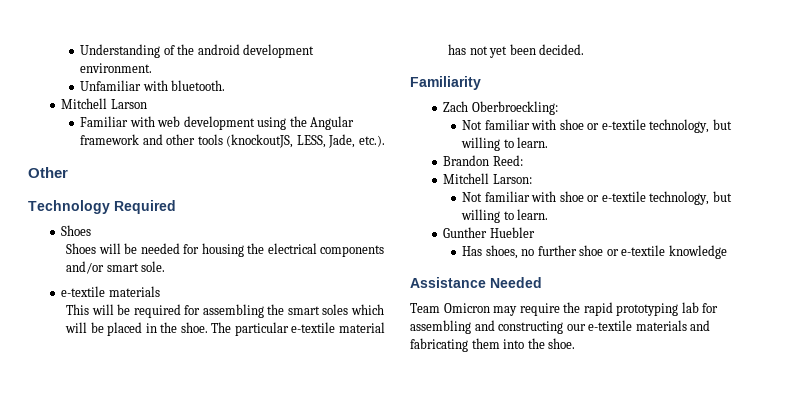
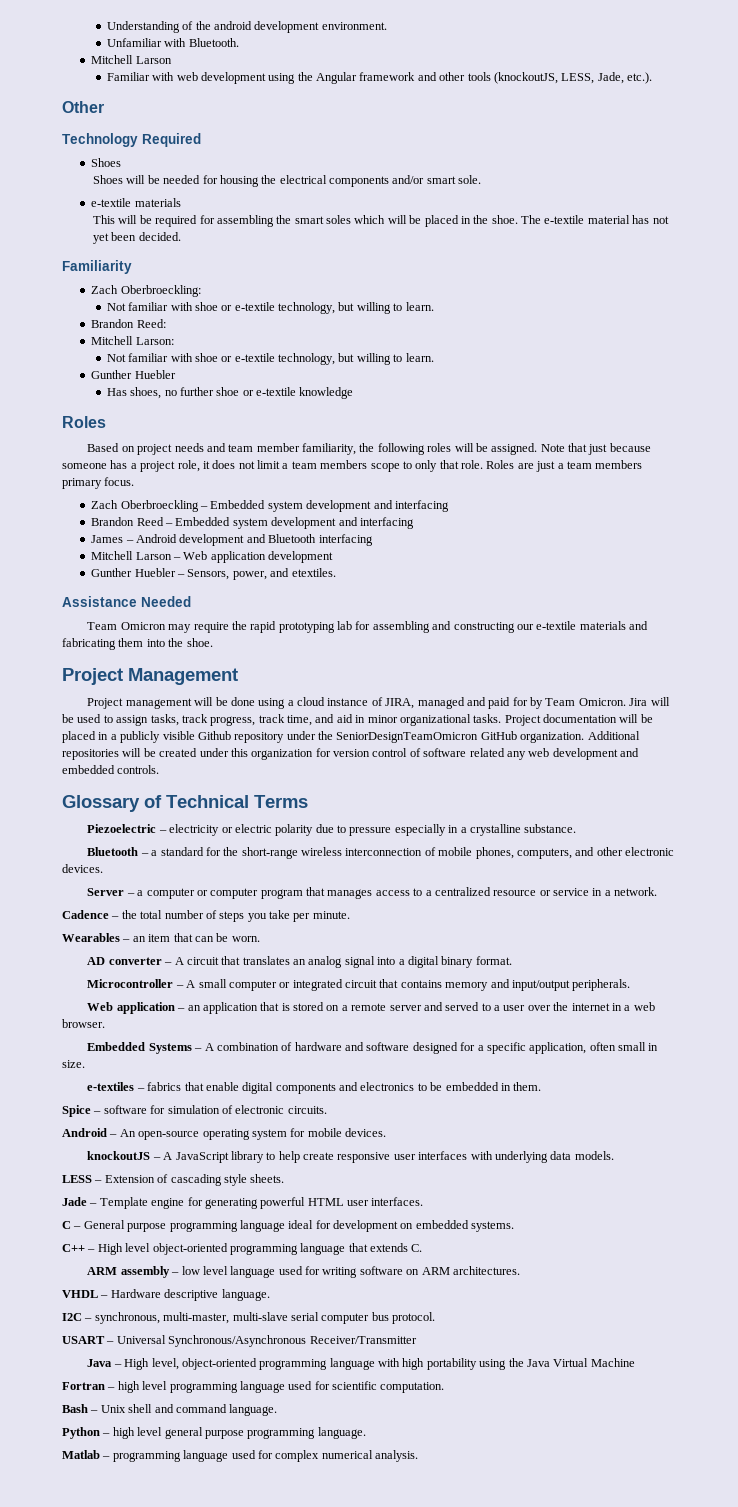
- Unfamiliar with bluetooth.
+ Unfamiliar with Bluetooth.
- The particular e-textile material has not yet been decided.
+ The e-textile material has not yet been decided.
  Has shoes, no further shoe or e-textile knowledge
+ Roles
+ Based on project needs and team member familiarity, the following roles will be assigned. Note that just because someone has a project role, it does not limit a team members scope to only that role. Roles are just a team members primary focus.
+ Zach Oberbroeckling – Embedded system development and interfacing
+ Brandon Reed – Embedded system development and interfacing
+ James – Android development and Bluetooth interfacing
+ Mitchell Larson – Web application development
+ Gunther Huebler – Sensors, power, and etextiles.
+ Project Management
+ Project management will be done using a cloud instance of JIRA, managed and paid for by Team Omicron. Jira will be used to assign tasks, track progress, track time, and aid in minor organizational tasks. Project documentation will be placed in a publicly visible Github repository under the SeniorDesignTeamOmicron GitHub organization. Additional repositories will be created under this organization for version control of software related any web development and embedded controls.
+ Glossary of Technical Terms
+ Piezoelectric – electricity or electric polarity due to pressure especially in a crystalline substance.
+ Bluetooth – a standard for the short-range wireless interconnection of mobile phones, computers, and other electronic devices.
+ Server – a computer or computer program that manages access to a centralized resource or service in a network.
+ Cadence – the total number of steps you take per minute.
+ Wearables – an item that can be worn.
+ AD converter – A circuit that translates an analog signal into a digital binary format.
+ Microcontroller – A small computer or integrated circuit that contains memory and input/output peripherals.
+ Web application – an application that is stored on a remote server and served to a user over the internet in a web browser.
+ Embedded Systems – A combination of hardware and software designed for a specific application, often small in size.
+ e-textiles – fabrics that enable digital components and electronics to be embedded in them.
+ Spice – software for simulation of electronic circuits.
+ Android – An open-source operating system for mobile devices.
+ knockoutJS – A JavaScript library to help create responsive user interfaces with underlying data models.
+ LESS – Extension of cascading style sheets.
+ Jade – Template engine for generating powerful HTML user interfaces.
+ C – General purpose programming language ideal for development on embedded systems.
+ C++ – High level object-oriented programming language that extends C.
+ ARM assembly – low level language used for writing software on ARM architectures.
+ VHDL – Hardware descriptive language.
+ I2C – synchronous, multi-master, multi-slave serial computer bus protocol.
+ USART – Universal Synchronous/Asynchronous Receiver/Transmitter
+ Java – High level, object-oriented programming language with high portability using the Java Virtual Machine
+ Fortran – high level programming language used for scientific computation.
+ Bash – Unix shell and command language.
+ Python – high level general purpose programming language.
+ Matlab – programming language used for complex numerical analysis.

